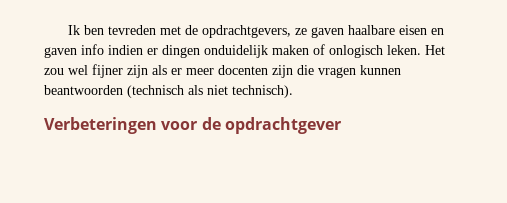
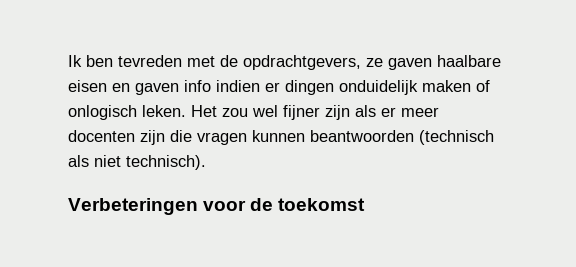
- Verbeteringen voor de opdrachtgever
+ Verbeteringen voor de toekomst

